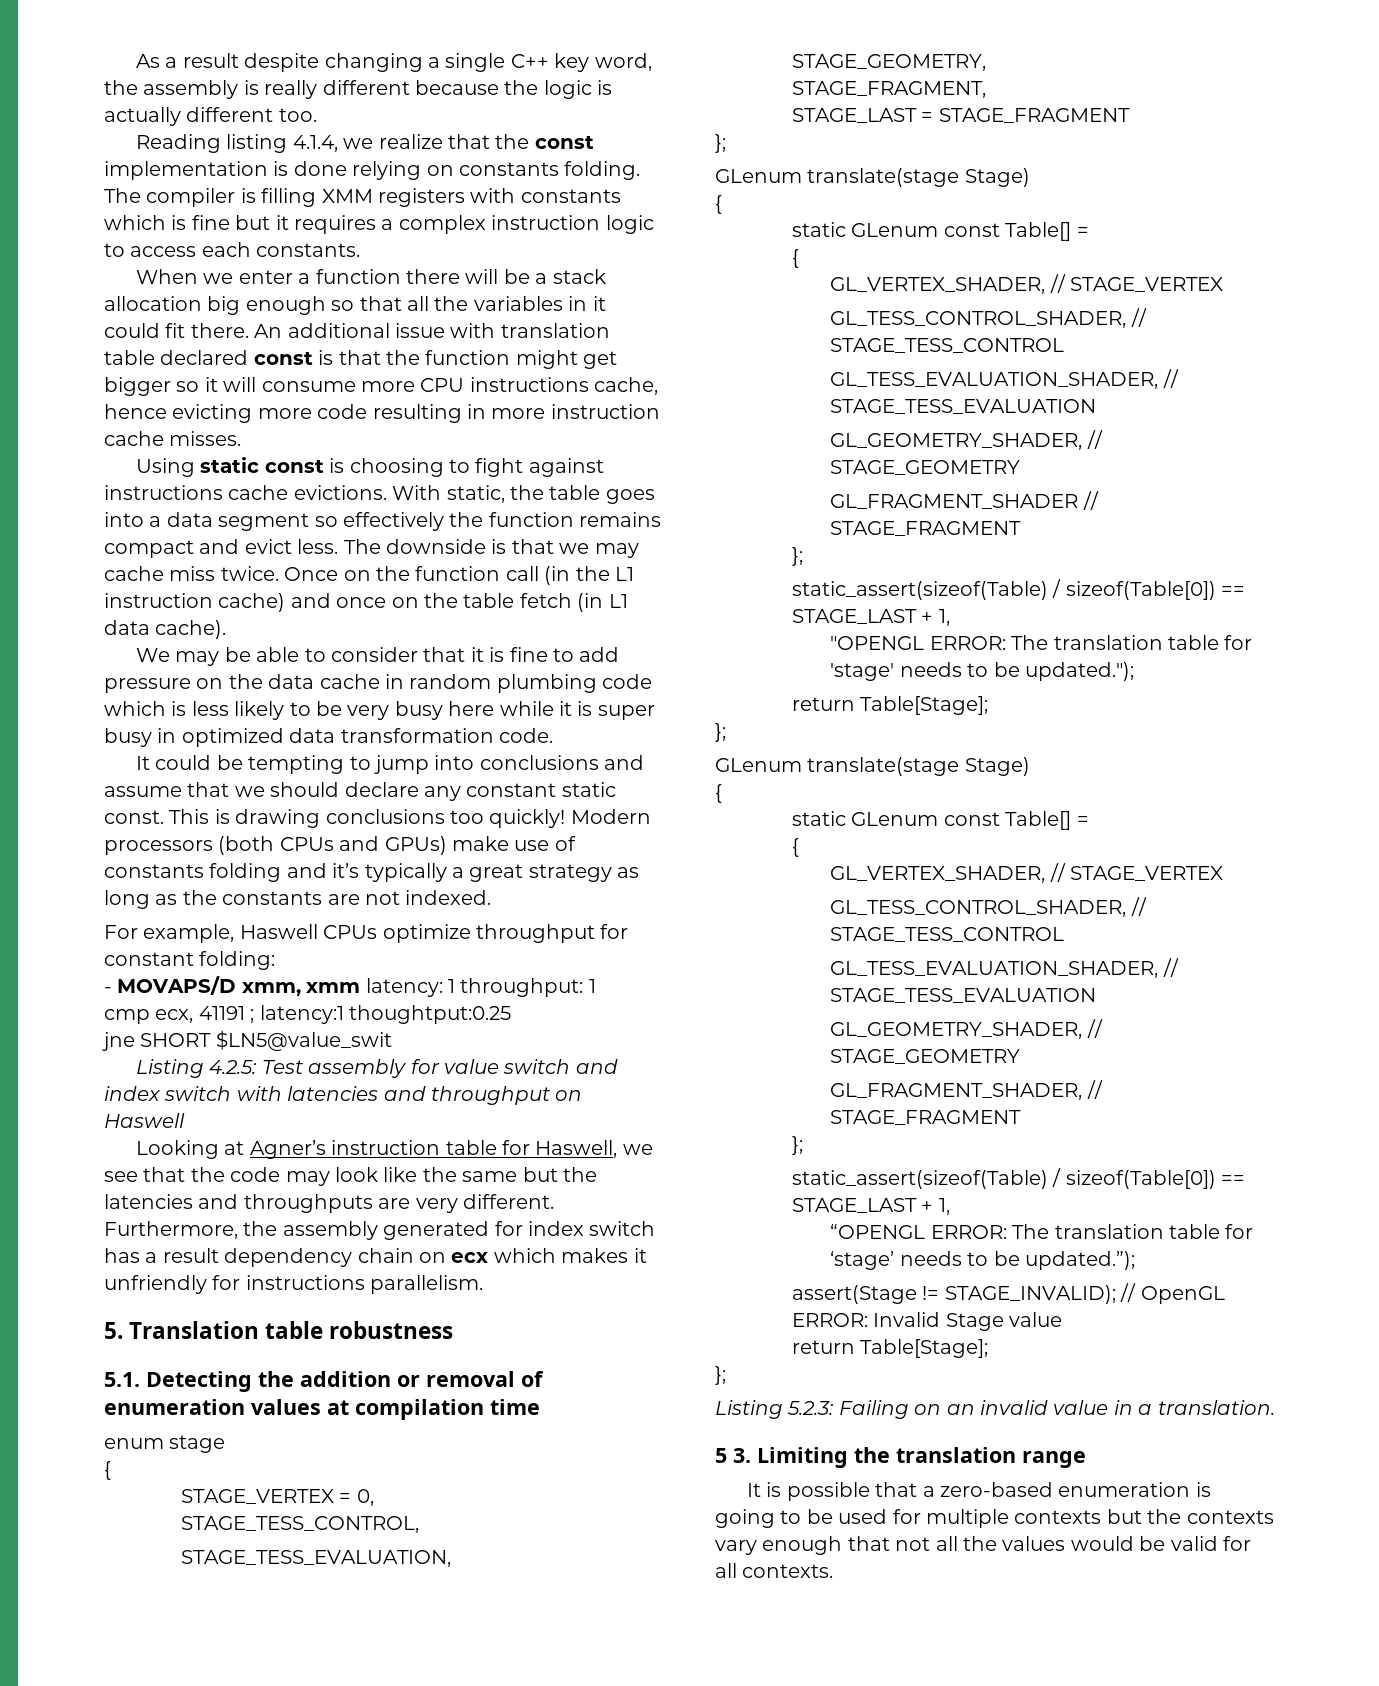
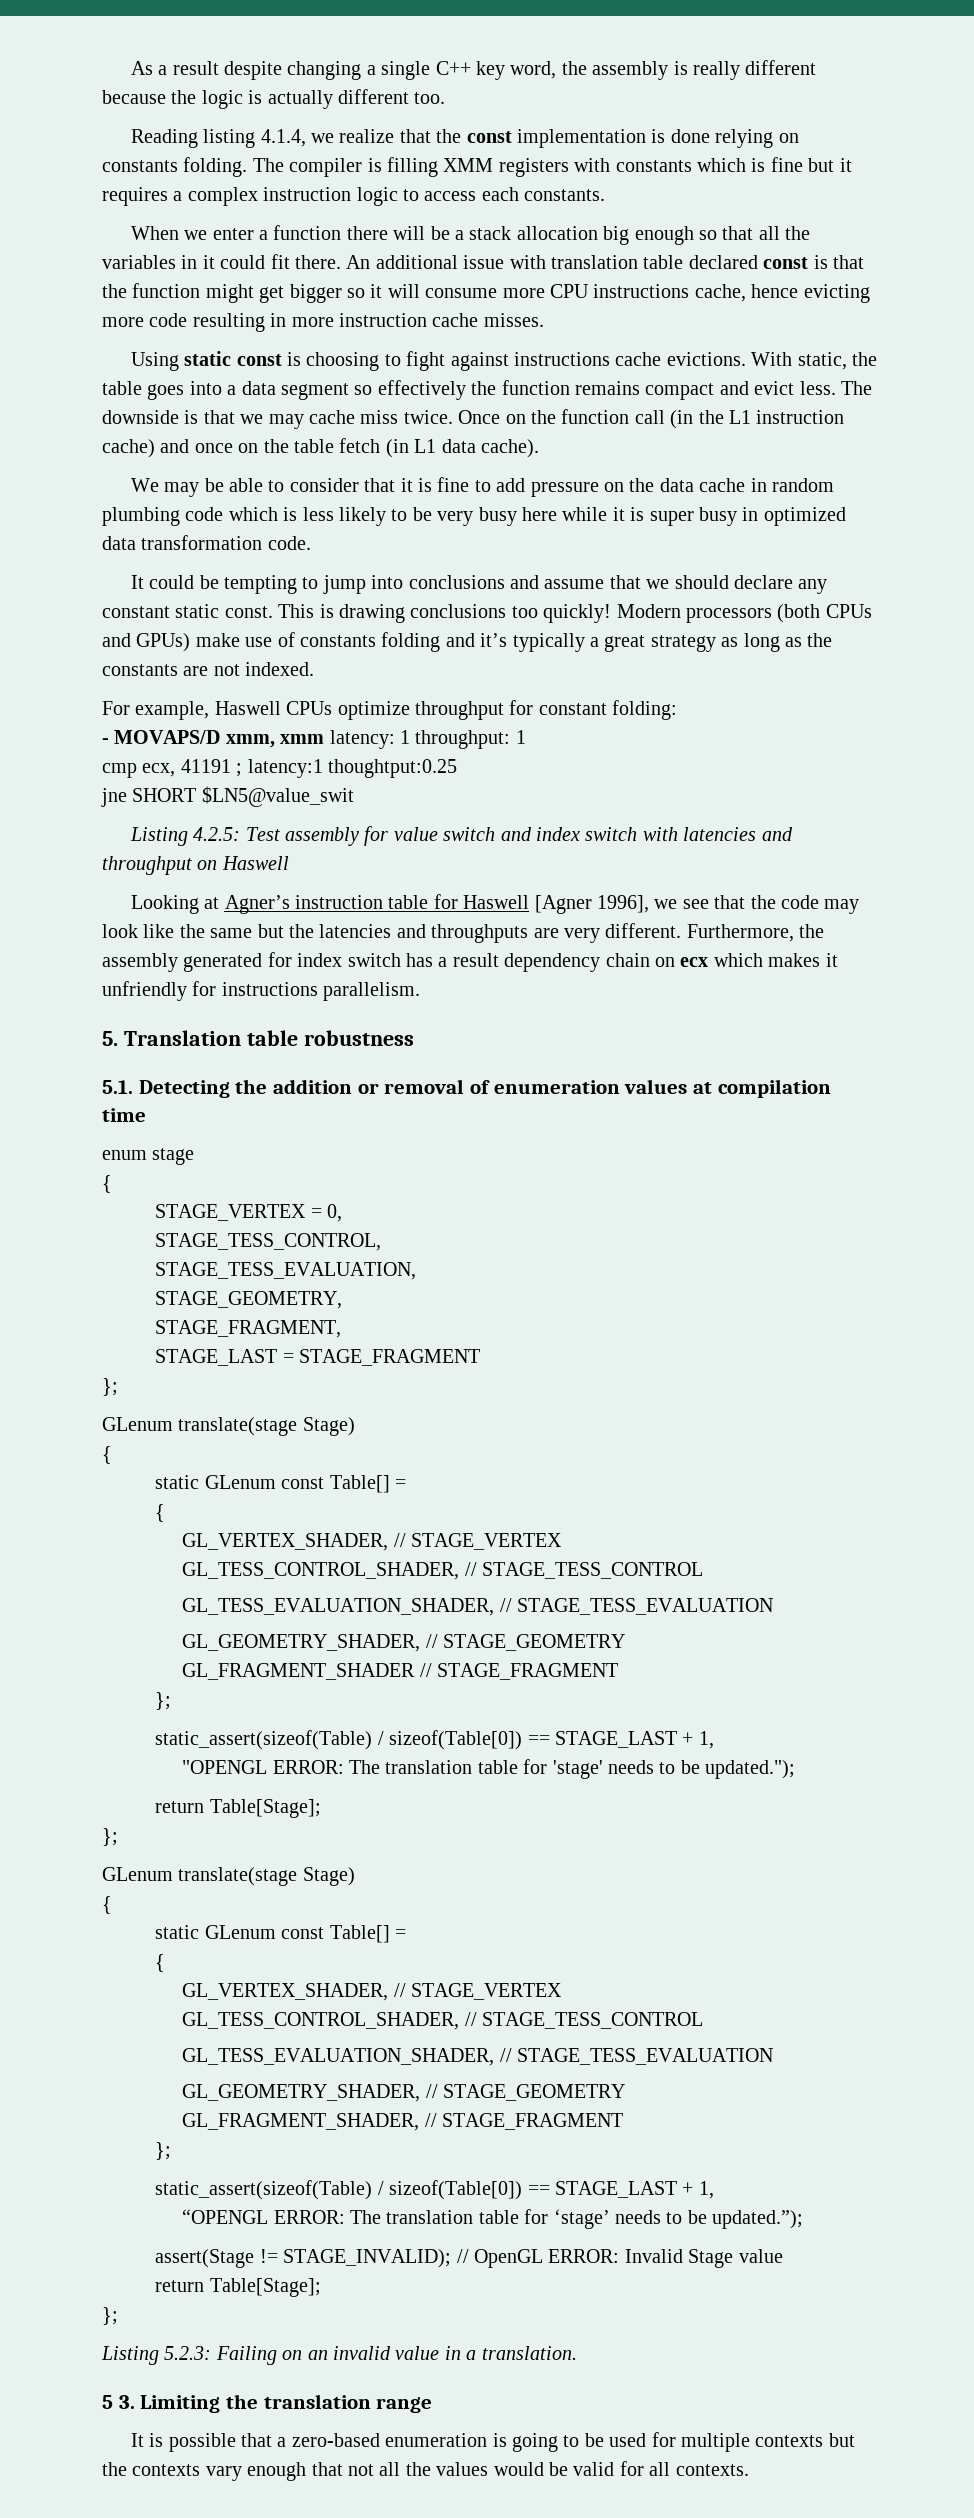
- Looking at Agner’s instruction table for Haswell, we see that the code may look like the same but the latencies and throughputs are very different.
+ Looking at Agner’s instruction table for Haswell [Agner 1996], we see that the code may look like the same but the latencies and throughputs are very different.

